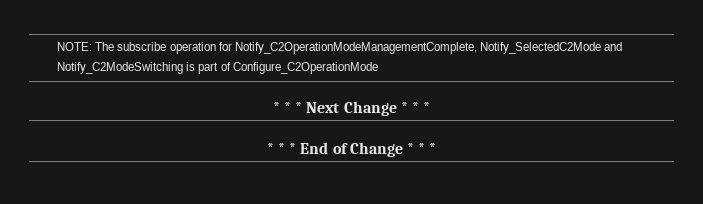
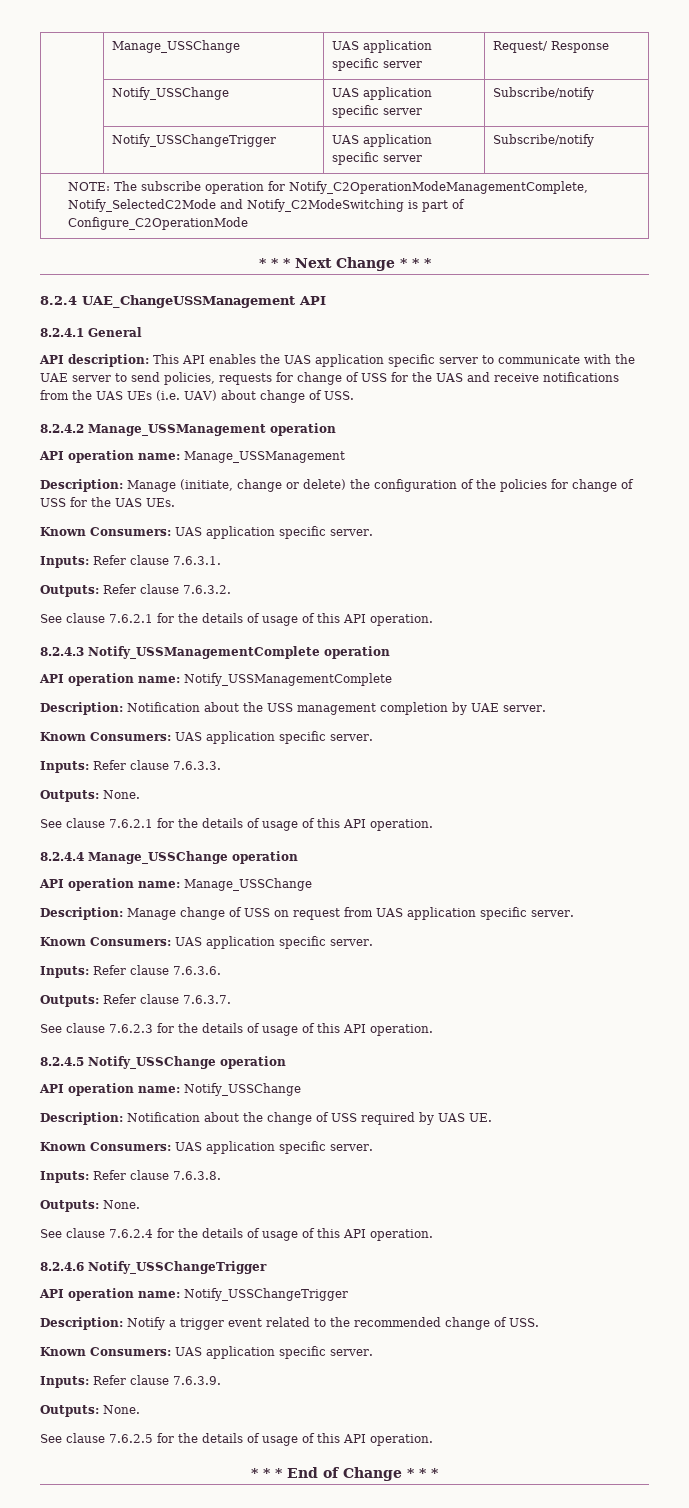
+ | Manage_USSChange | UAS application specific server | Request/ Response
+ | Notify_USSChange | UAS application specific server | Subscribe/notify
+ | Notify_USSChangeTrigger | UAS application specific server | Subscribe/notify
+ 8.2.4 UAE_ChangeUSSManagement API
+ 8.2.4.1 General
+ API description: This API enables the UAS application specific server to communicate with the UAE server to send policies, requests for change of USS for the UAS and receive notifications from the UAS UEs (i.e. UAV) about change of USS.
+ 8.2.4.2 Manage_USSManagement operation
+ API operation name: Manage_USSManagement
+ Description: Manage (initiate, change or delete) the configuration of the policies for change of USS for the UAS UEs.
+ Known Consumers: UAS application specific server.
+ Inputs: Refer clause 7.6.3.1.
+ Outputs: Refer clause 7.6.3.2.
+ See clause 7.6.2.1 for the details of usage of this API operation.
+ 8.2.4.3 Notify_USSManagementComplete operation
+ API operation name: Notify_USSManagementComplete
+ Description: Notification about the USS management completion by UAE server.
+ Known Consumers: UAS application specific server.
+ Inputs: Refer clause 7.6.3.3.
+ Outputs: None.
+ See clause 7.6.2.1 for the details of usage of this API operation.
+ 8.2.4.4 Manage_USSChange operation
+ API operation name: Manage_USSChange
+ Description: Manage change of USS on request from UAS application specific server.
+ Known Consumers: UAS application specific server.
+ Inputs: Refer clause 7.6.3.6.
+ Outputs: Refer clause 7.6.3.7.
+ See clause 7.6.2.3 for the details of usage of this API operation.
+ 8.2.4.5 Notify_USSChange operation
+ API operation name: Notify_USSChange
+ Description: Notification about the change of USS required by UAS UE.
+ Known Consumers: UAS application specific server.
+ Inputs: Refer clause 7.6.3.8.
+ Outputs: None.
+ See clause 7.6.2.4 for the details of usage of this API operation.
+ 8.2.4.6 Notify_USSChangeTrigger
+ API operation name: Notify_USSChangeTrigger
+ Description: Notify a trigger event related to the recommended change of USS.
+ Known Consumers: UAS application specific server.
+ Inputs: Refer clause 7.6.3.9.
+ Outputs: None.
+ See clause 7.6.2.5 for the details of usage of this API operation.

